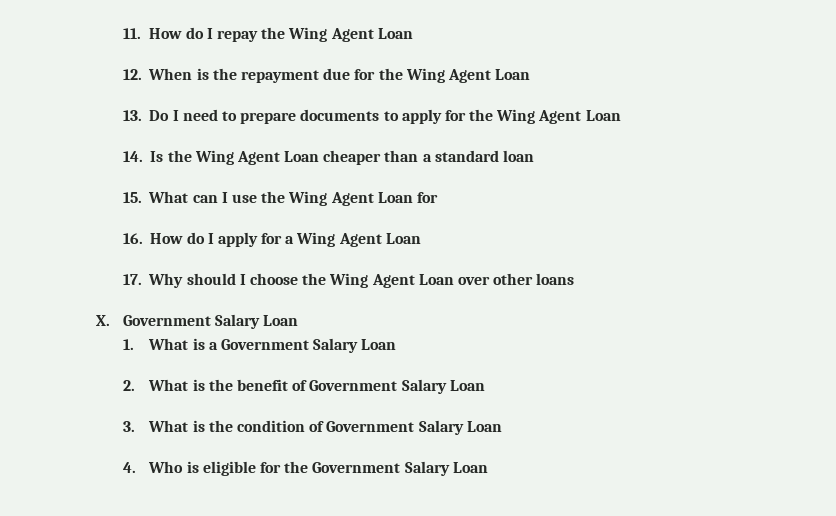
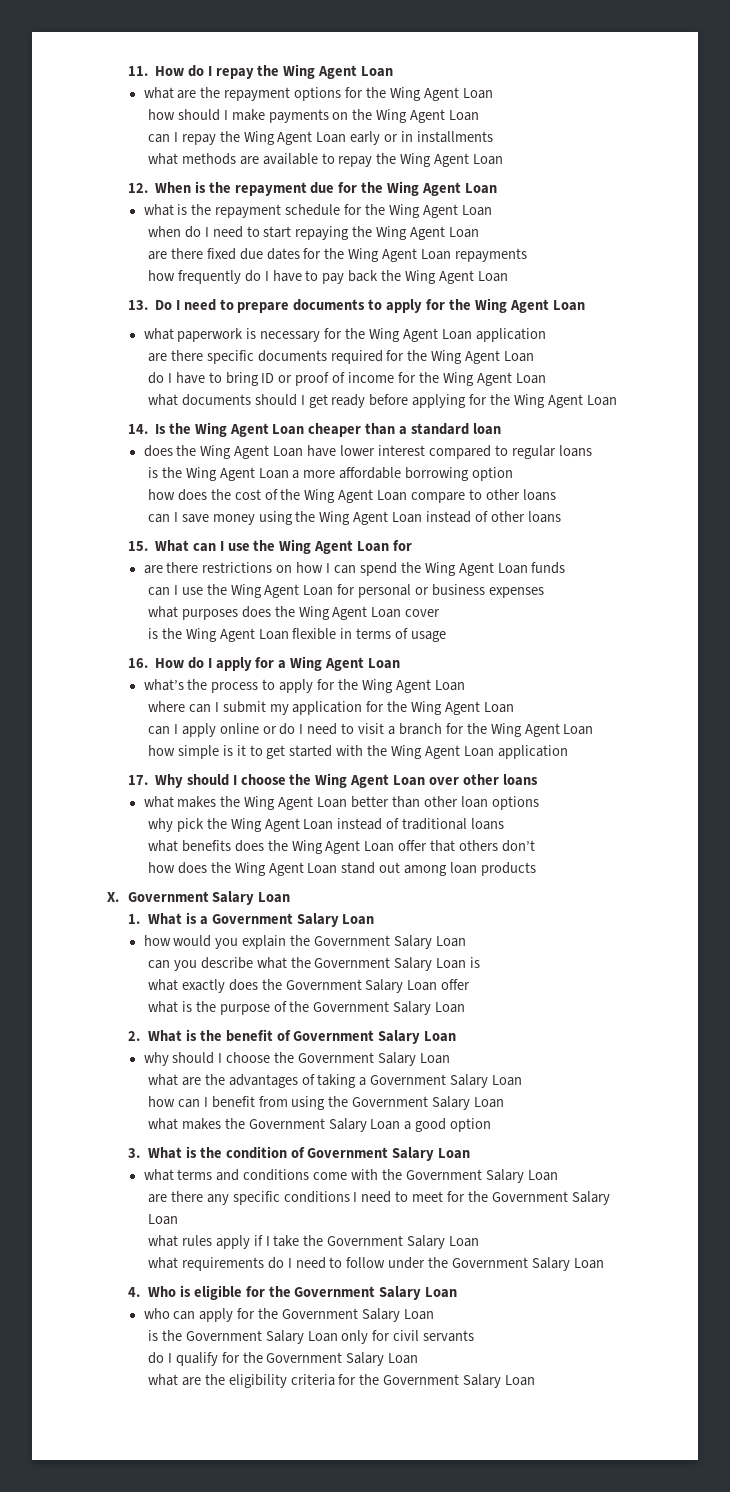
+ what are the repayment options for the Wing Agent Loan
+ how should I make payments on the Wing Agent Loan
+ can I repay the Wing Agent Loan early or in installments
+ what methods are available to repay the Wing Agent Loan
+ what is the repayment schedule for the Wing Agent Loan
+ when do I need to start repaying the Wing Agent Loan
+ are there fixed due dates for the Wing Agent Loan repayments
+ how frequently do I have to pay back the Wing Agent Loan
+ what paperwork is necessary for the Wing Agent Loan application
+ are there specific documents required for the Wing Agent Loan
+ do I have to bring ID or proof of income for the Wing Agent Loan
+ what documents should I get ready before applying for the Wing Agent Loan
+ does the Wing Agent Loan have lower interest compared to regular loans
+ is the Wing Agent Loan a more affordable borrowing option
+ how does the cost of the Wing Agent Loan compare to other loans
+ can I save money using the Wing Agent Loan instead of other loans
+ are there restrictions on how I can spend the Wing Agent Loan funds
+ can I use the Wing Agent Loan for personal or business expenses
+ what purposes does the Wing Agent Loan cover
+ is the Wing Agent Loan flexible in terms of usage
+ what’s the process to apply for the Wing Agent Loan
+ where can I submit my application for the Wing Agent Loan
+ can I apply online or do I need to visit a branch for the Wing Agent Loan
+ how simple is it to get started with the Wing Agent Loan application
+ what makes the Wing Agent Loan better than other loan options
+ why pick the Wing Agent Loan instead of traditional loans
+ what benefits does the Wing Agent Loan offer that others don’t
+ how does the Wing Agent Loan stand out among loan products
+ how would you explain the Government Salary Loan
+ can you describe what the Government Salary Loan is
+ what exactly does the Government Salary Loan offer
+ what is the purpose of the Government Salary Loan
+ why should I choose the Government Salary Loan
+ what are the advantages of taking a Government Salary Loan
+ how can I benefit from using the Government Salary Loan
+ what makes the Government Salary Loan a good option
+ what terms and conditions come with the Government Salary Loan
+ are there any specific conditions I need to meet for the Government Salary Loan
+ what rules apply if I take the Government Salary Loan
+ what requirements do I need to follow under the Government Salary Loan
+ who can apply for the Government Salary Loan
+ is the Government Salary Loan only for civil servants
+ do I qualify for the Government Salary Loan
+ what are the eligibility criteria for the Government Salary Loan

